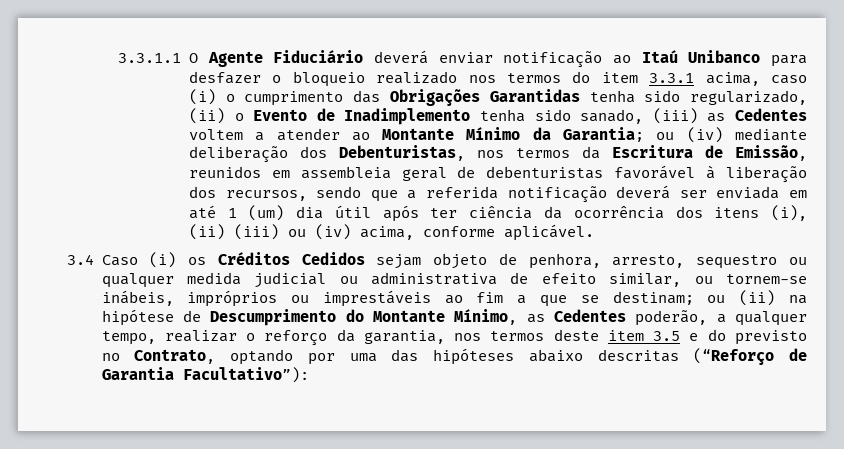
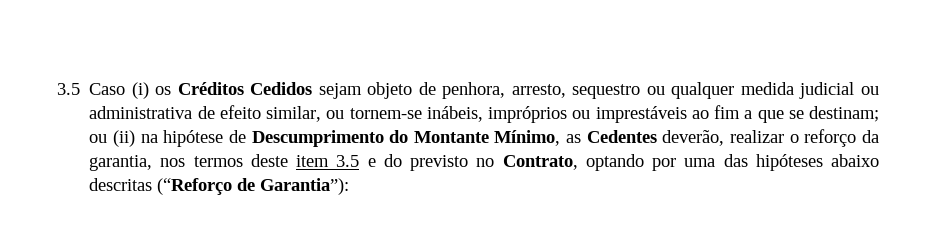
- 3.3.1.1 O Agente Fiduciário deverá enviar notificação ao Itaú Unibanco para desfazer o bloqueio realizado nos termos do item 3.3.1 acima, caso (i) o cumprimento das Obrigações Garantidas tenha sido regularizado, (ii) o Evento de Inadimplemento tenha sido sanado, (iii) as Cedentes voltem a atender ao Montante Mínimo da Garantia; ou (iv) mediante deliberação dos Debenturistas, nos termos da Escritura de Emissão, reunidos em assembleia geral de debenturistas favorável à liberação dos recursos, sendo que a referida notificação deverá ser enviada em até 1 (um) dia útil após ter ciência da ocorrência dos itens (i), (ii) (iii) ou (iv) acima, conforme aplicável.
- 3.4 Caso (i) os Créditos Cedidos sejam objeto de penhora, arresto, sequestro ou qualquer medida judicial ou administrativa de efeito similar, ou tornem-se inábeis, impróprios ou imprestáveis ao fim a que se destinam;
+ 3.5 Caso (i) os Créditos Cedidos sejam objeto de penhora, arresto, sequestro ou qualquer medida judicial ou administrativa de efeito similar, ou tornem-se inábeis, impróprios ou imprestáveis ao fim a que se destinam;
- ou (ii) na hipótese de Descumprimento do Montante Mínimo, as Cedentes poderão, a qualquer tempo, realizar o reforço da garantia, nos termos deste item 3.5 e do previsto no Contrato, optando por uma das hipóteses abaixo descritas (“Reforço de Garantia Facultativo”):
+ ou (ii) na hipótese de Descumprimento do Montante Mínimo, as Cedentes deverão, realizar o reforço da garantia, nos termos deste item 3.5 e do previsto no Contrato, optando por uma das hipóteses abaixo descritas (“Reforço de Garantia”):

